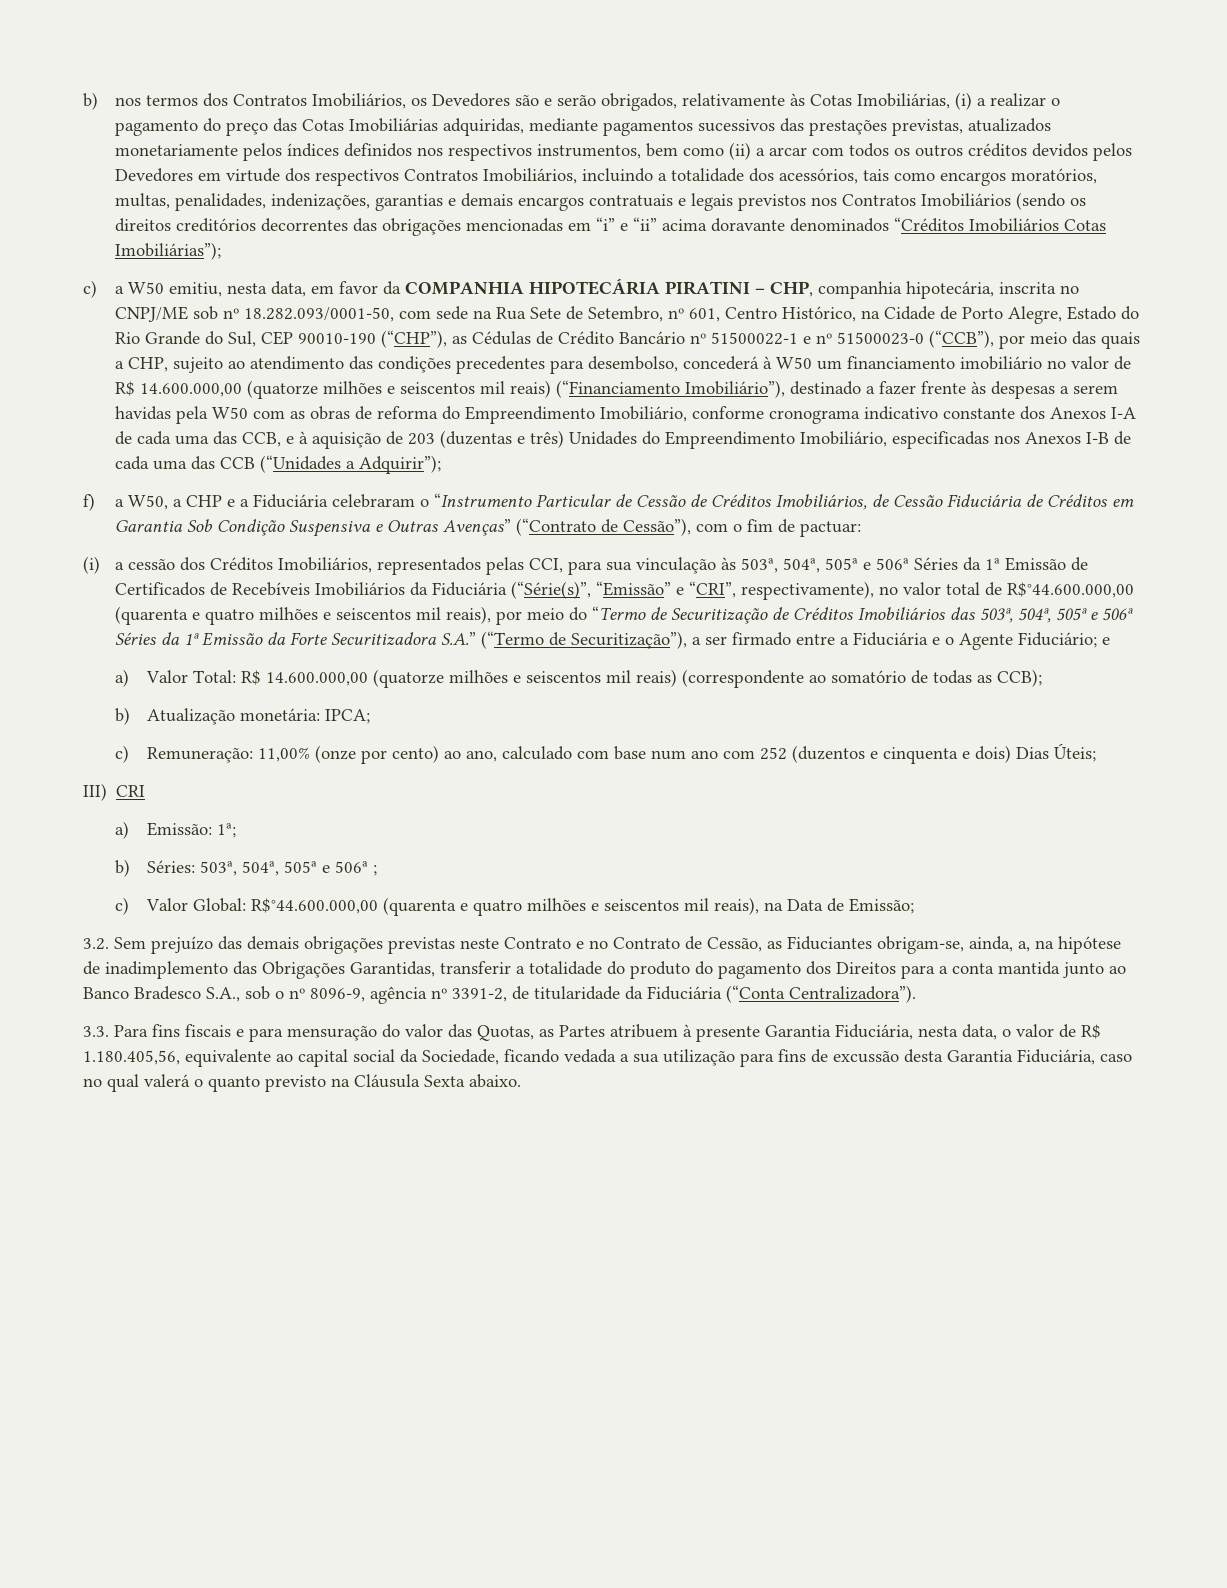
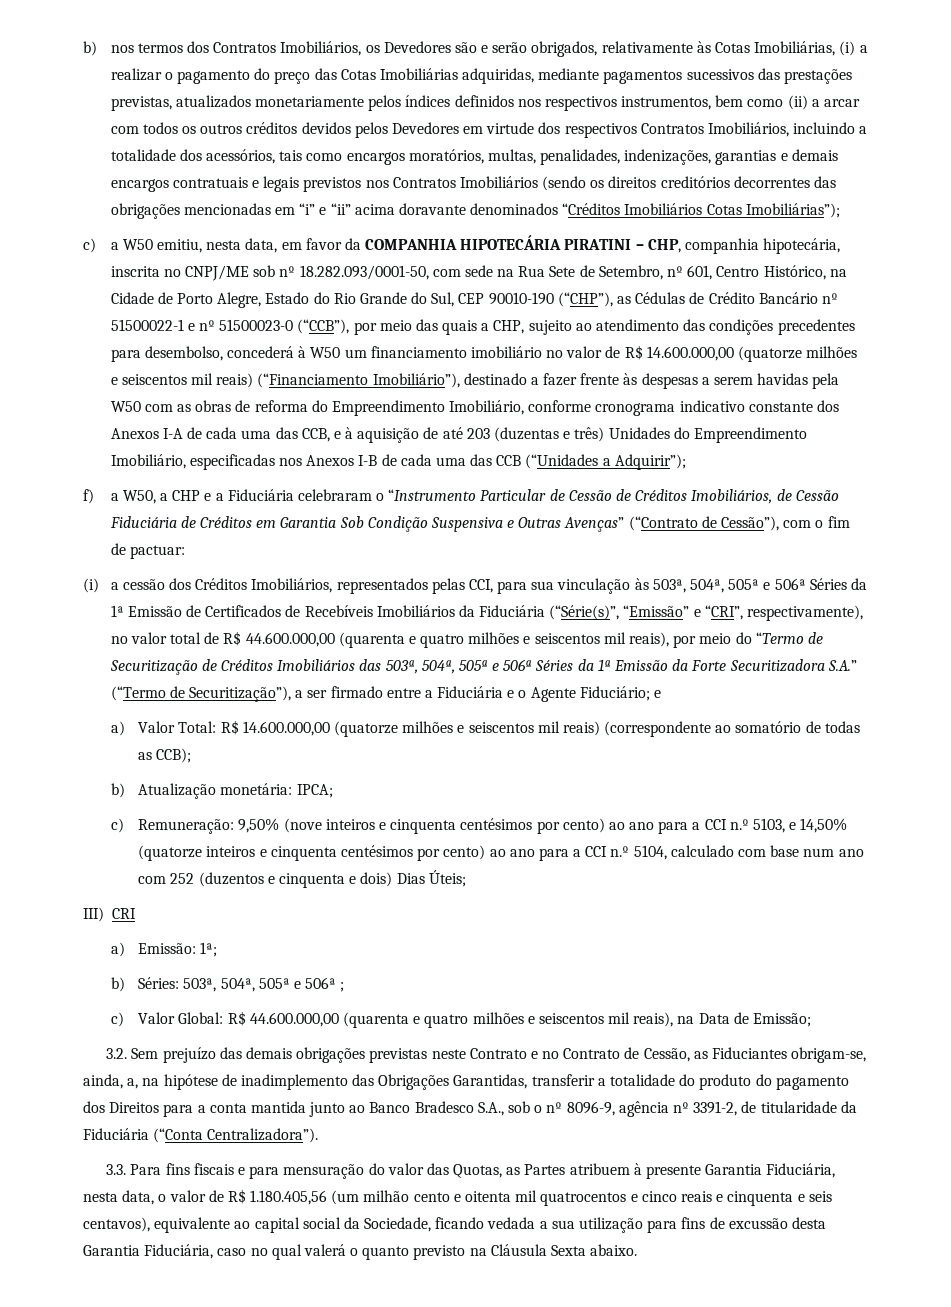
- c) a W50 emitiu, nesta data, em favor da COMPANHIA HIPOTECÁRIA PIRATINI – CHP, companhia hipotecária, inscrita no CNPJ/ME sob nº 18.282.093/0001-50, com sede na Rua Sete de Setembro, nº 601, Centro Histórico, na Cidade de Porto Alegre, Estado do Rio Grande do Sul, CEP 90010-190 (“CHP”), as Cédulas de Crédito Bancário nº 51500022-1 e nº 51500023-0 (“CCB”), por meio das quais a CHP, sujeito ao atendimento das condições precedentes para desembolso, concederá à W50 um financiamento imobiliário no valor de R$ 14.600.000,00 (quatorze milhões e seiscentos mil reais) (“Financiamento Imobiliário”), destinado a fazer frente às despesas a serem havidas pela W50 com as obras de reforma do Empreendimento Imobiliário, conforme cronograma indicativo constante dos Anexos I-A de cada uma das CCB, e à aquisição de 203 (duzentas e três) Unidades do Empreendimento Imobiliário, especificadas nos Anexos I-B de cada uma das CCB (“Unidades a Adquirir”);
+ c) a W50 emitiu, nesta data, em favor da COMPANHIA HIPOTECÁRIA PIRATINI – CHP, companhia hipotecária, inscrita no CNPJ/ME sob nº 18.282.093/0001-50, com sede na Rua Sete de Setembro, nº 601, Centro Histórico, na Cidade de Porto Alegre, Estado do Rio Grande do Sul, CEP 90010-190 (“CHP”), as Cédulas de Crédito Bancário nº 51500022-1 e nº 51500023-0 (“CCB”), por meio das quais a CHP, sujeito ao atendimento das condições precedentes para desembolso, concederá à W50 um financiamento imobiliário no valor de R$ 14.600.000,00 (quatorze milhões e seiscentos mil reais) (“Financiamento Imobiliário”), destinado a fazer frente às despesas a serem havidas pela W50 com as obras de reforma do Empreendimento Imobiliário, conforme cronograma indicativo constante dos Anexos I-A de cada uma das CCB, e à aquisição de até 203 (duzentas e três) Unidades do Empreendimento Imobiliário, especificadas nos Anexos I-B de cada uma das CCB (“Unidades a Adquirir”);
- (i) a cessão dos Créditos Imobiliários, representados pelas CCI, para sua vinculação às 503ª, 504ª, 505ª e 506ª Séries da 1ª Emissão de Certificados de Recebíveis Imobiliários da Fiduciária (“Série(s)”, “Emissão” e “CRI”, respectivamente), no valor total de R$°44.600.000,00 (quarenta e quatro milhões e seiscentos mil reais), por meio do “Termo de Securitização de Créditos Imobiliários das 503ª, 504ª, 505ª e 506ª Séries da 1ª Emissão da Forte Securitizadora S.A.” (“Termo de Securitização”), a ser firmado entre a Fiduciária e o Agente Fiduciário;
+ (i) a cessão dos Créditos Imobiliários, representados pelas CCI, para sua vinculação às 503ª, 504ª, 505ª e 506ª Séries da 1ª Emissão de Certificados de Recebíveis Imobiliários da Fiduciária (“Série(s)”, “Emissão” e “CRI”, respectivamente), no valor total de R$ 44.600.000,00 (quarenta e quatro milhões e seiscentos mil reais), por meio do “Termo de Securitização de Créditos Imobiliários das 503ª, 504ª, 505ª e 506ª Séries da 1ª Emissão da Forte Securitizadora S.A.” (“Termo de Securitização”), a ser firmado entre a Fiduciária e o Agente Fiduciário;
- c) Remuneração: 11,00% (onze por cento) ao ano, calculado com base num ano com 252 (duzentos e cinquenta e dois) Dias Úteis;
+ c) Remuneração: 9,50% (nove inteiros e cinquenta centésimos por cento) ao ano para a CCI n.º 5103, e 14,50% (quatorze inteiros e cinquenta centésimos por cento) ao ano para a CCI n.º 5104, calculado com base num ano com 252 (duzentos e cinquenta e dois) Dias Úteis;
- c) Valor Global: R$°44.600.000,00 (quarenta e quatro milhões e seiscentos mil reais), na Data de Emissão;
+ c) Valor Global: R$ 44.600.000,00 (quarenta e quatro milhões e seiscentos mil reais), na Data de Emissão;
- 3.3. Para fins fiscais e para mensuração do valor das Quotas, as Partes atribuem à presente Garantia Fiduciária, nesta data, o valor de R$ 1.180.405,56, equivalente ao capital social da Sociedade, ficando vedada a sua utilização para fins de excussão desta Garantia Fiduciária, caso no qual valerá o quanto previsto na Cláusula Sexta abaixo.
+ 3.3. Para fins fiscais e para mensuração do valor das Quotas, as Partes atribuem à presente Garantia Fiduciária, nesta data, o valor de R$ 1.180.405,56 (um milhão cento e oitenta mil quatrocentos e cinco reais e cinquenta e seis centavos), equivalente ao capital social da Sociedade, ficando vedada a sua utilização para fins de excussão desta Garantia Fiduciária, caso no qual valerá o quanto previsto na Cláusula Sexta abaixo.

